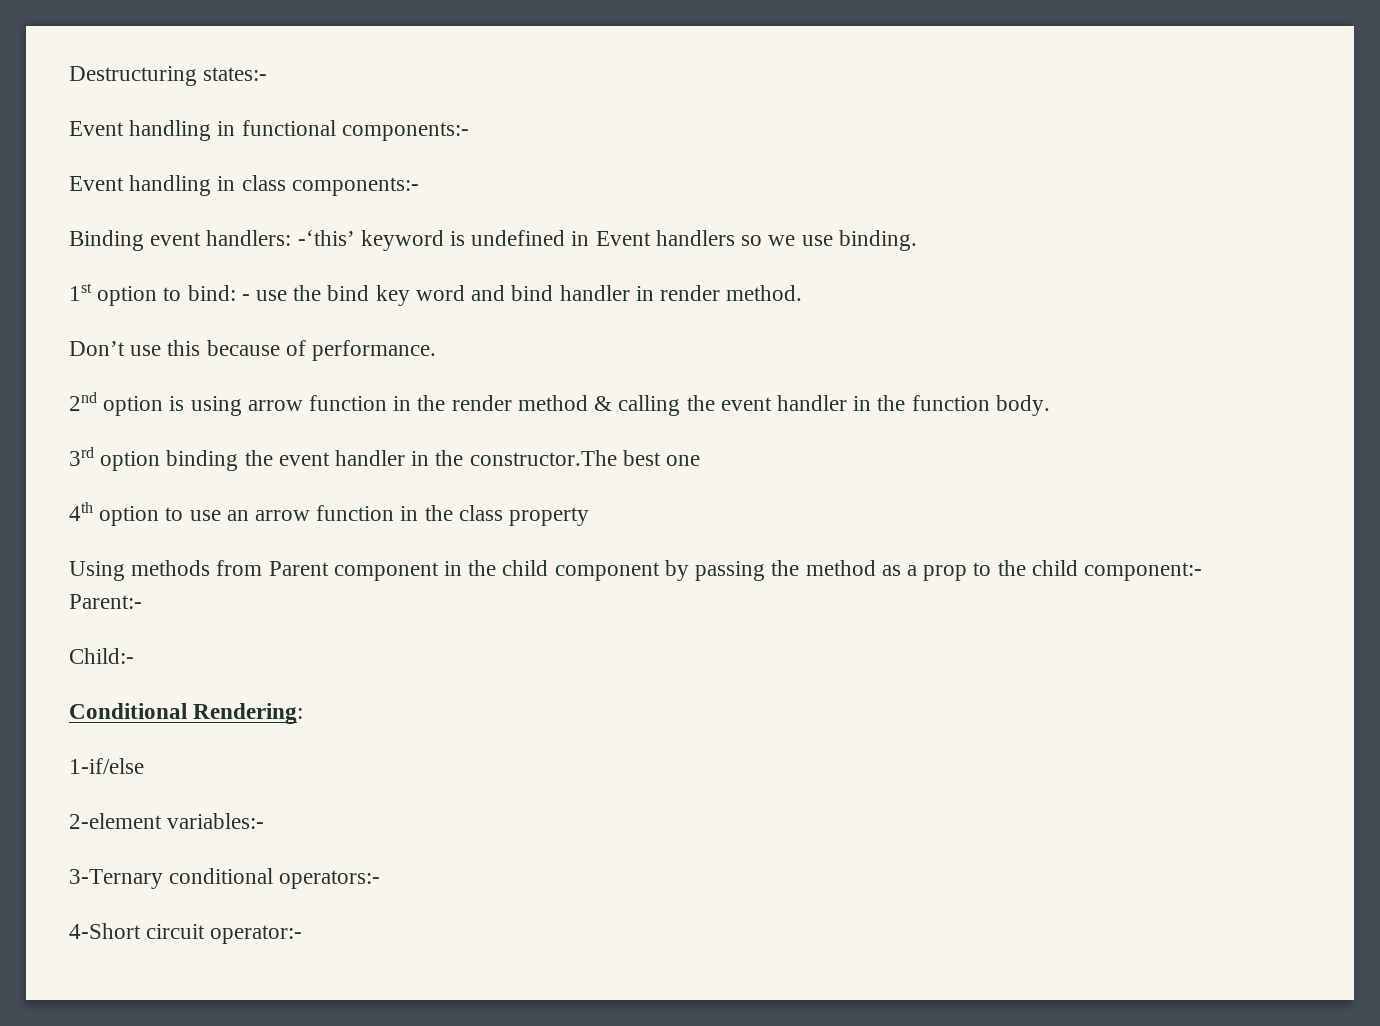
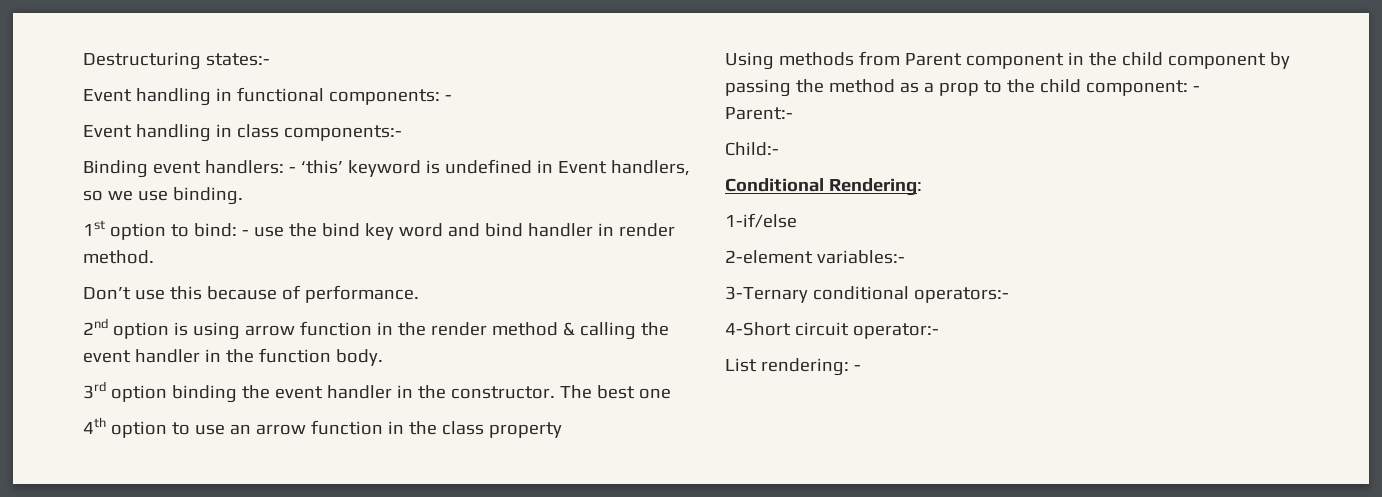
- Event handling in functional components:-
+ Event handling in functional components: -
- Binding event handlers: -‘this’ keyword is undefined in Event handlers so we use binding.
+ Binding event handlers: - ‘this’ keyword is undefined in Event handlers, so we use binding.
- 3rd option binding the event handler in the constructor.The best one
+ 3rd option binding the event handler in the constructor. The best one
- Using methods from Parent component in the child component by passing the method as a prop to the child component:-
+ Using methods from Parent component in the child component by passing the method as a prop to the child component: -
+ List rendering: -

